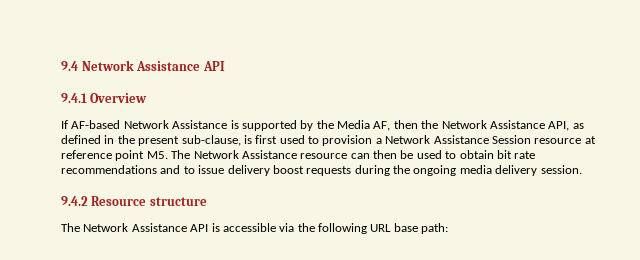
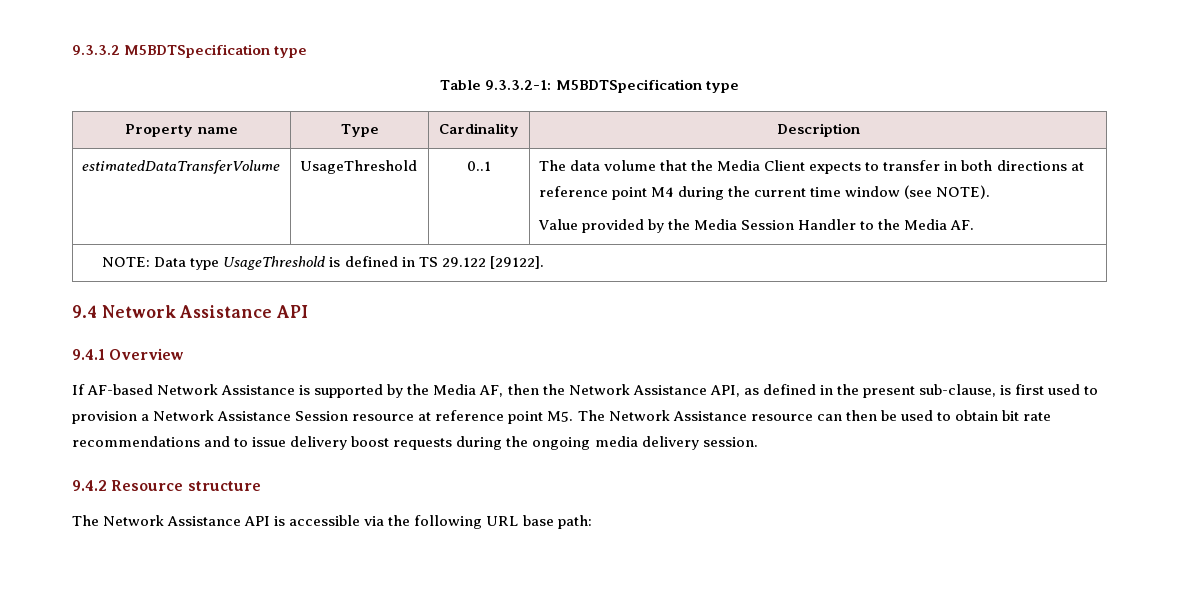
+ 9.3.3.2 M5BDTSpecification type
+ Table 9.3.3.2-1: M5BDTSpecification type
+ Property name | Type | Cardinality | Description
+ estimatedDataTransferVolume | UsageThreshold | 0..1 | The data volume that the Media Client expects to transfer in both directions at reference point M4 during the current time window (see NOTE).
+ Value provided by the Media Session Handler to the Media AF.
+ NOTE: Data type UsageThreshold is defined in TS 29.122 [29122].

